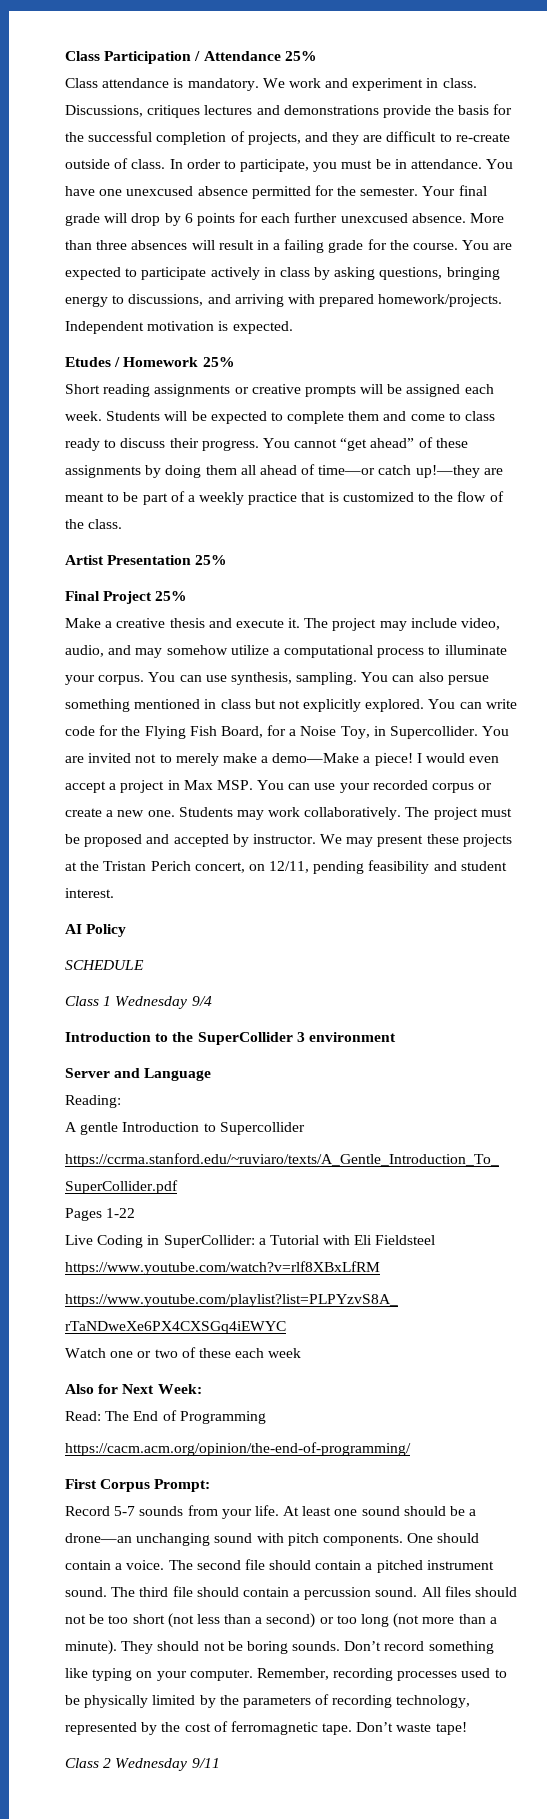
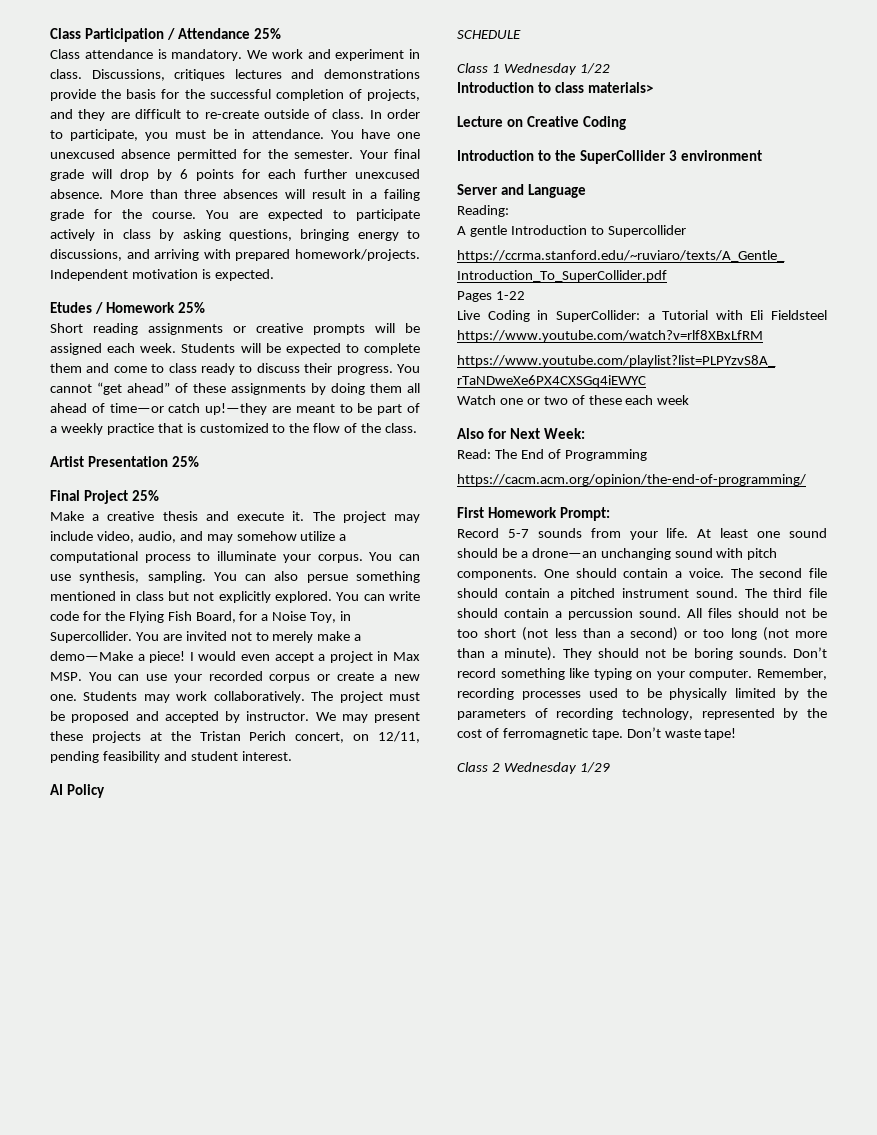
- Class 1 Wednesday 9/4
+ Class 1 Wednesday 1/22
+ Introduction to class materials>
+ Lecture on Creative Coding
- First Corpus Prompt:
+ First Homework Prompt:
- Class 2 Wednesday 9/11
+ Class 2 Wednesday 1/29

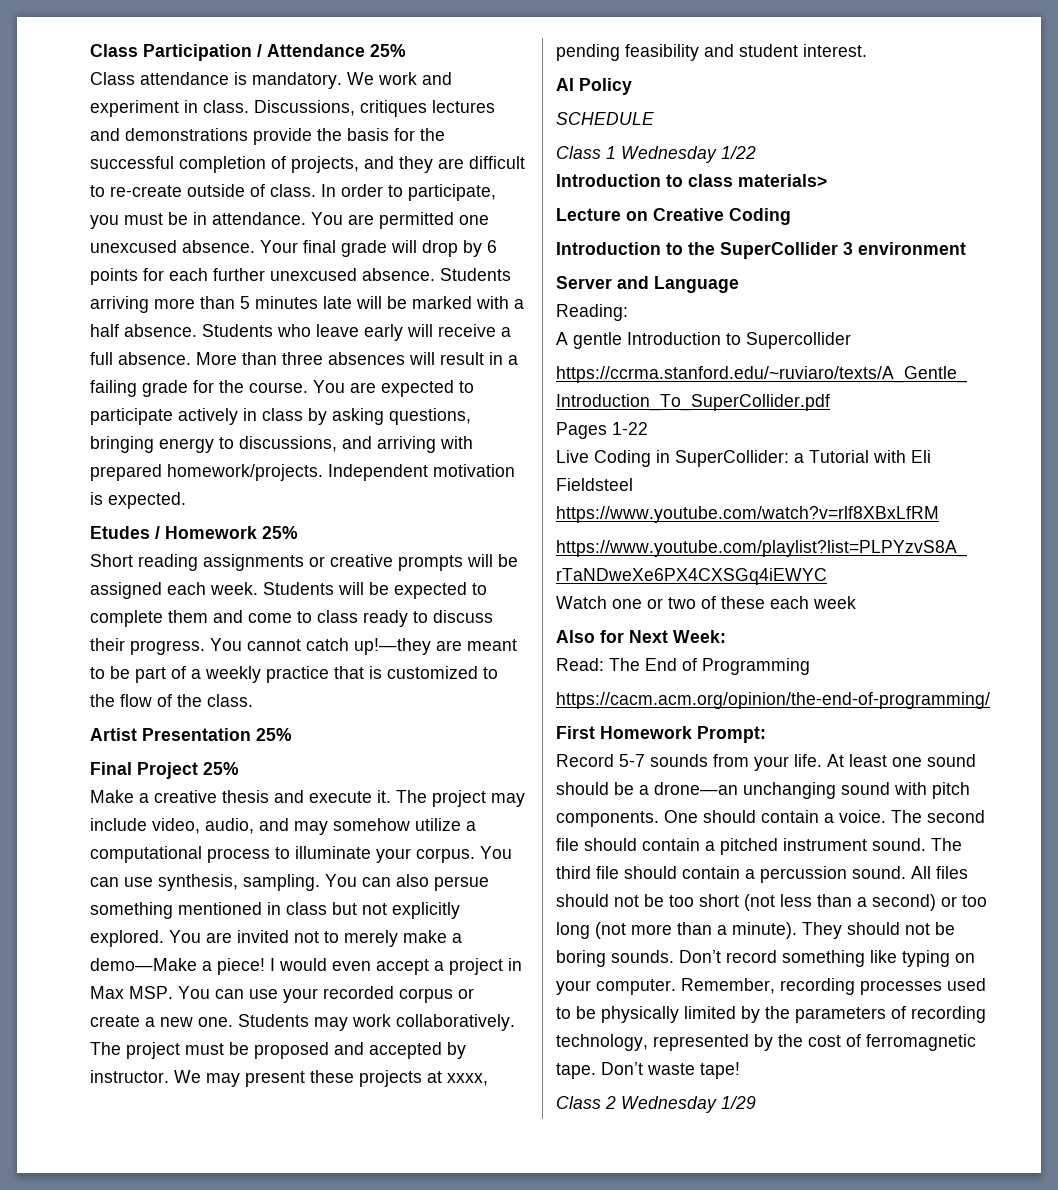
- You have one unexcused absence permitted for the semester.
+ You are permitted one unexcused absence.
+ Students arriving more than 5 minutes late will be marked with a half absence. Students who leave early will receive a full absence.
- You cannot “get ahead” of these assignments by doing them all ahead of time—or catch up!—they are meant to be part of a weekly practice that is customized to the flow of the class.
+ You cannot catch up!—they are meant to be part of a weekly practice that is customized to the flow of the class.
- You can write code for the Flying Fish Board, for a Noise Toy, in Supercollider. You are invited not to merely make a demo—Make a piece!
+ You are invited not to merely make a demo—Make a piece!
- We may present these projects at the Tristan Perich concert, on 12/11, pending feasibility and student interest.
+ We may present these projects at xxxx, pending feasibility and student interest.

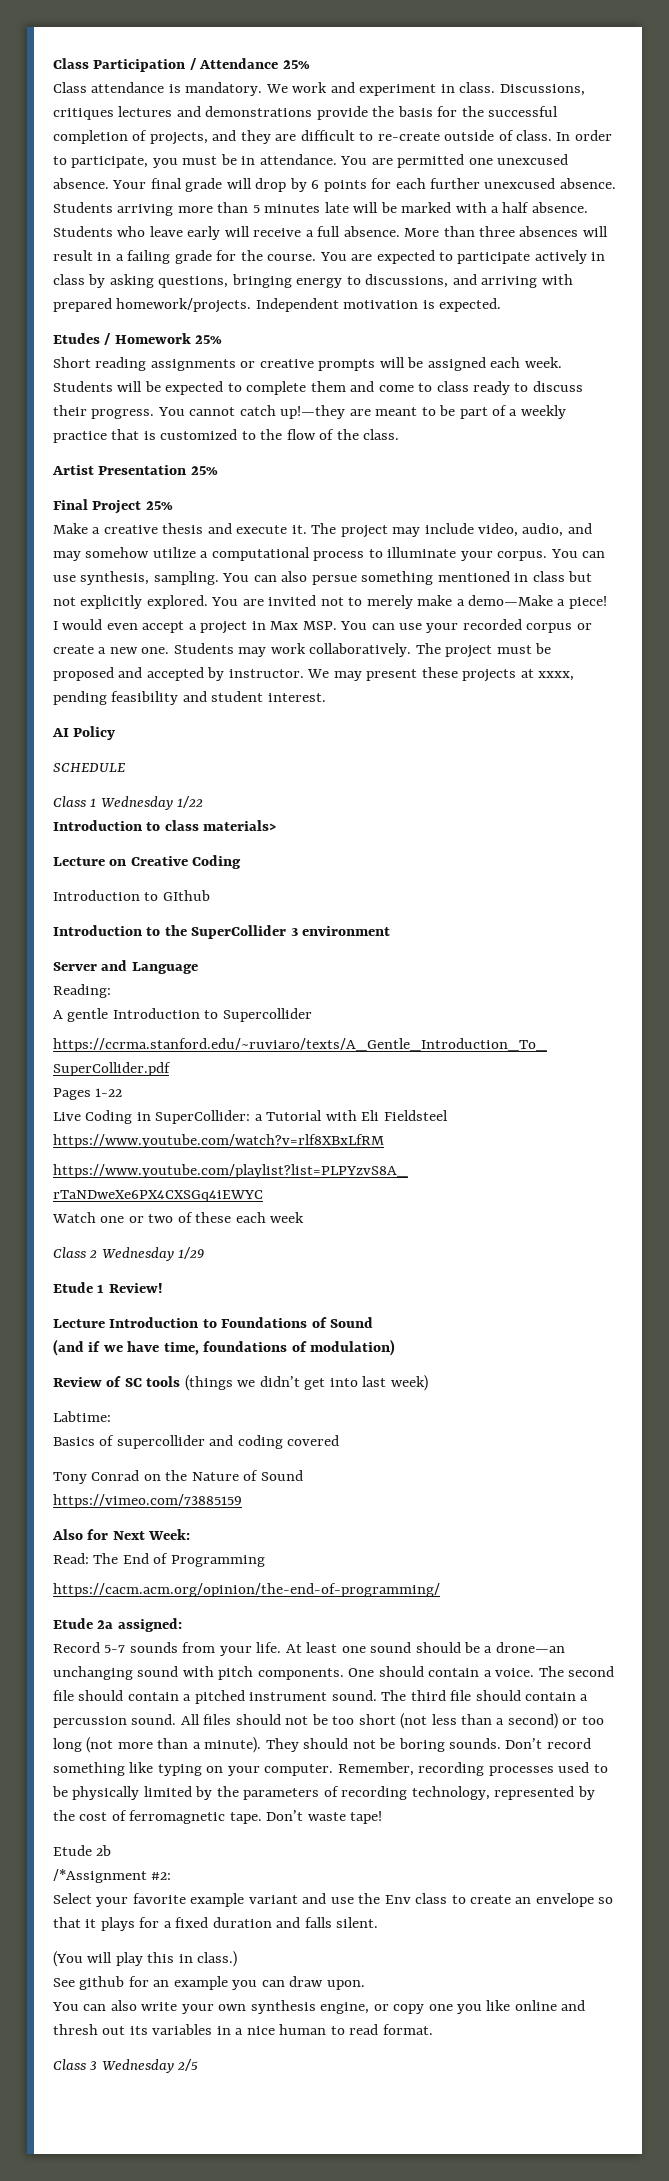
+ Introduction to GIthub
+ Class 2 Wednesday 1/29
+ Etude 1 Review!
+ Lecture Introduction to Foundations of Sound
+ (and if we have time, foundations of modulation)
+ Review of SC tools (things we didn’t get into last week)
+ Labtime:
+ Basics of supercollider and coding covered
+ Tony Conrad on the Nature of Sound
+ https://vimeo.com/73885159
- First Homework Prompt:
+ Etude 2a assigned:
- Class 2 Wednesday 1/29
+ Etude 2b
+ /*Assignment #2:
+ Select your favorite example variant and use the Env class to create an envelope so that it plays for a fixed duration and falls silent.
+ (You will play this in class.)
+ See github for an example you can draw upon.
+ You can also write your own synthesis engine, or copy one you like online and thresh out its variables in a nice human to read format.
+ Class 3 Wednesday 2/5

